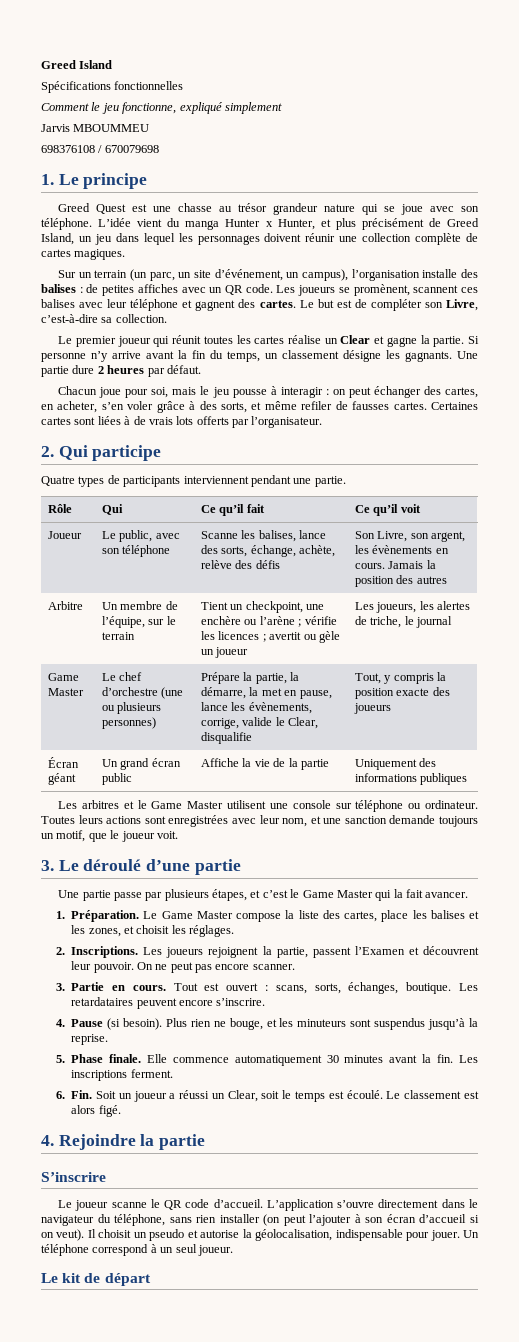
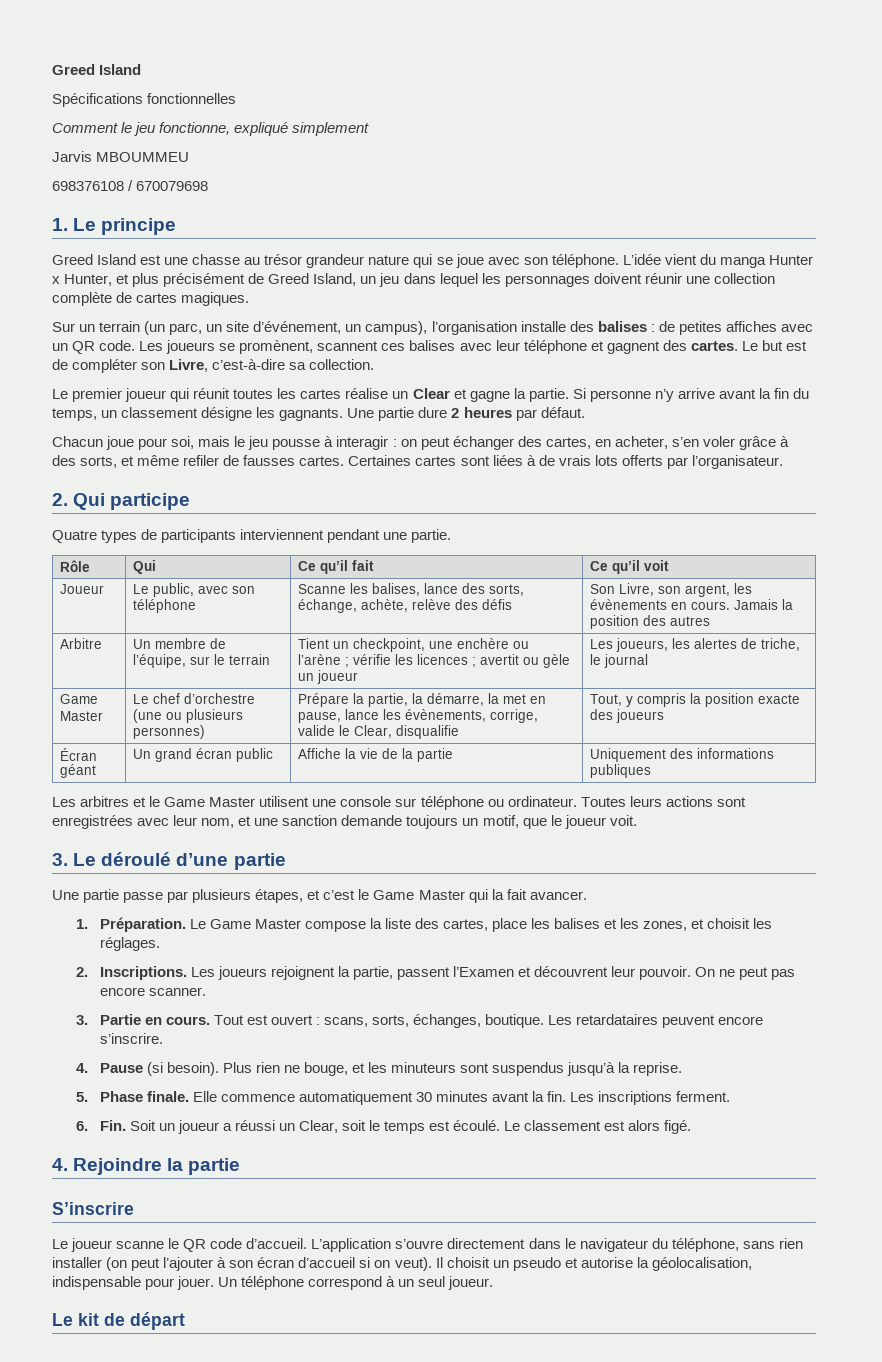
- Greed Quest est une chasse au trésor grandeur nature qui se joue avec son téléphone.
+ Greed Island est une chasse au trésor grandeur nature qui se joue avec son téléphone.

